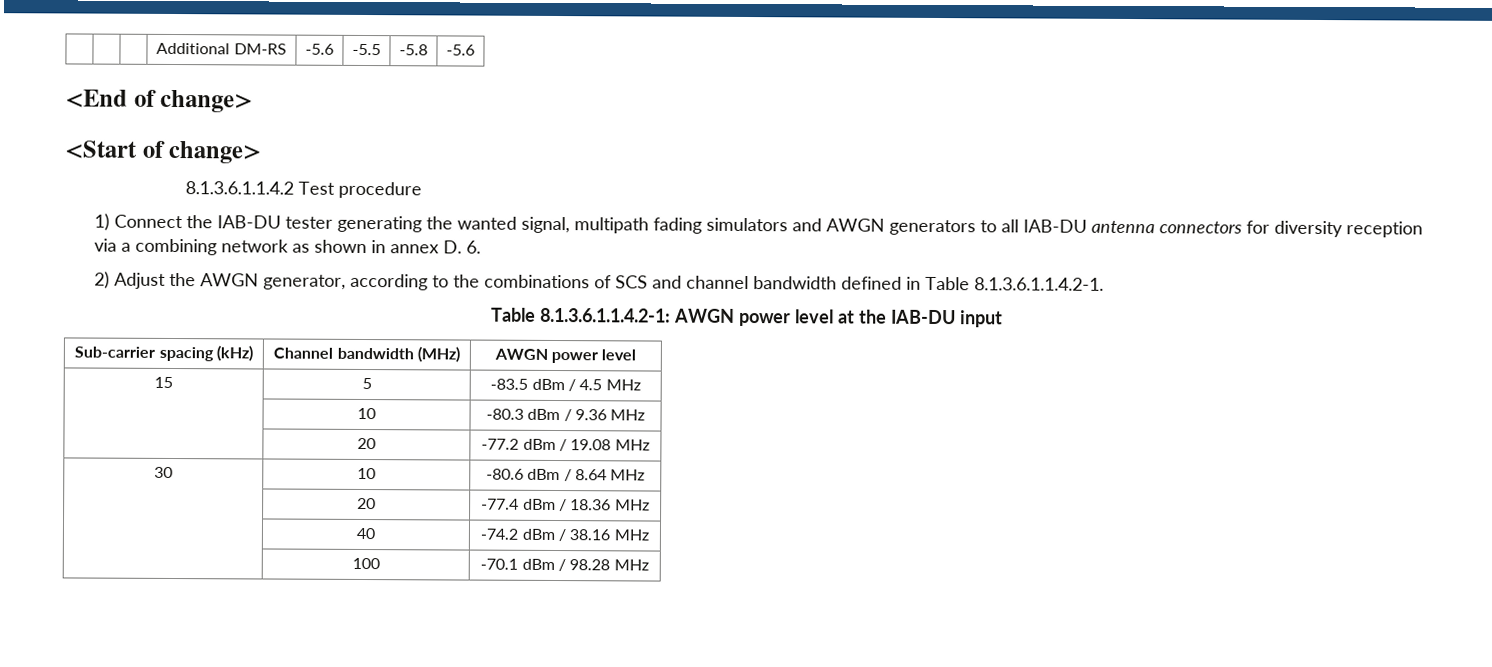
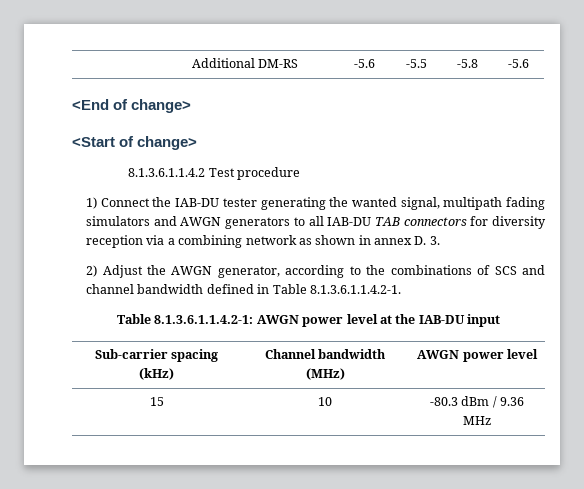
- 1) Connect the IAB-DU tester generating the wanted signal, multipath fading simulators and AWGN generators to all IAB-DU antenna connectors for diversity reception via a combining network as shown in annex D. 6.
+ 1) Connect the IAB-DU tester generating the wanted signal, multipath fading simulators and AWGN generators to all IAB-DU TAB connectors for diversity reception via a combining network as shown in annex D. 3.
- 15 | 5 | -83.5 dBm / 4.5 MHz
- | 10 | -80.3 dBm / 9.36 MHz
+ 15 | 10 | -80.3 dBm / 9.36 MHz
- | 20 | -77.2 dBm / 19.08 MHz
- 30 | 10 | -80.6 dBm / 8.64 MHz
- | 20 | -77.4 dBm / 18.36 MHz
- | 40 | -74.2 dBm / 38.16 MHz
- | 100 | -70.1 dBm / 98.28 MHz

